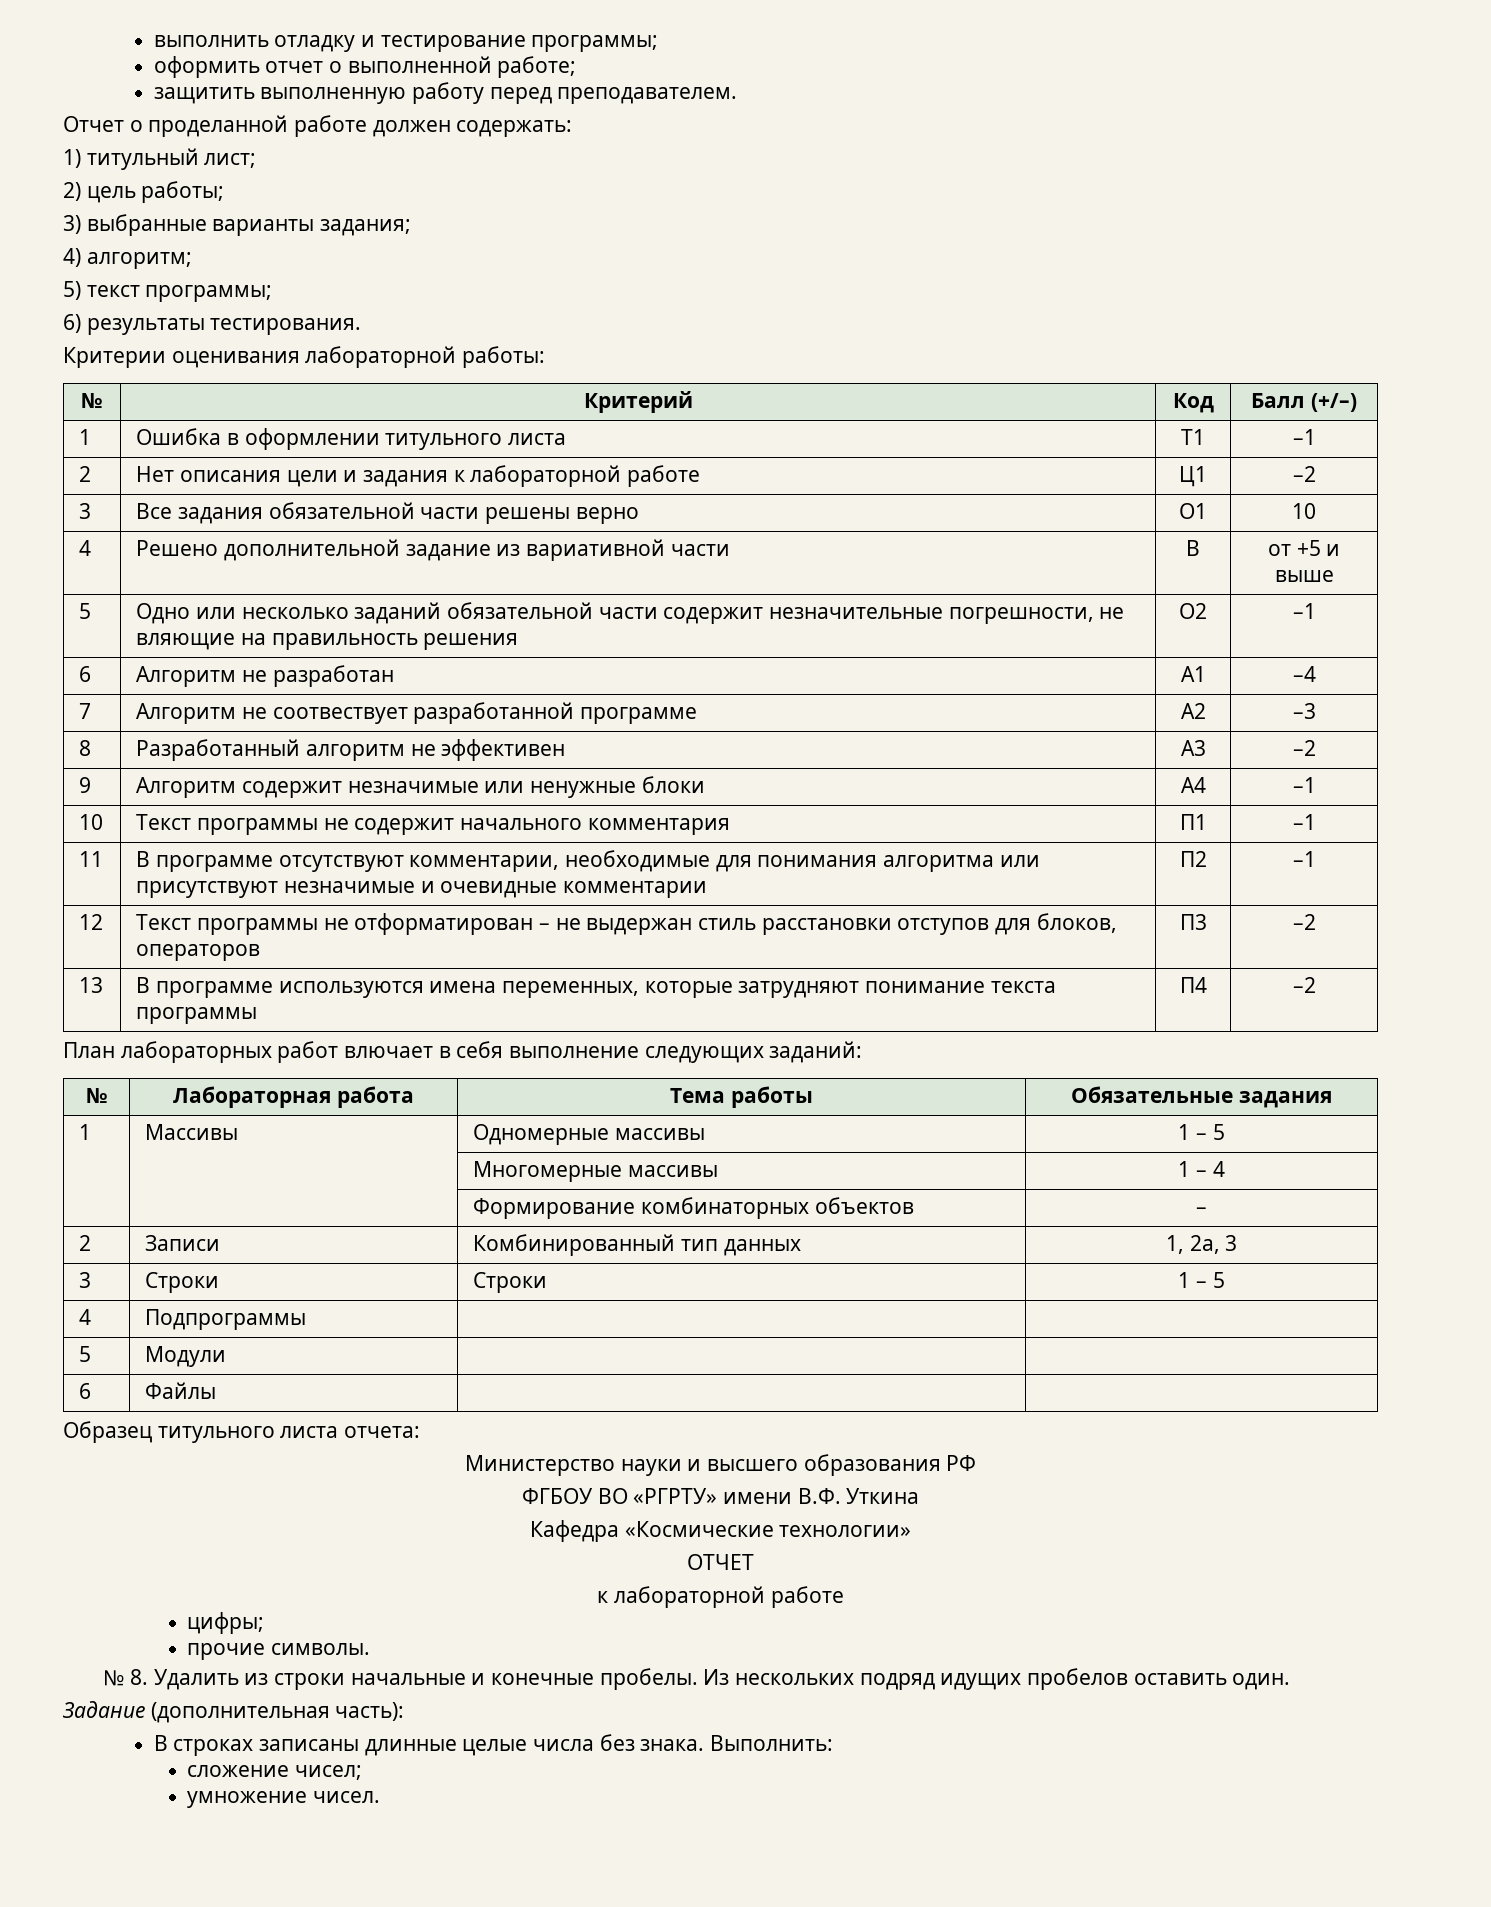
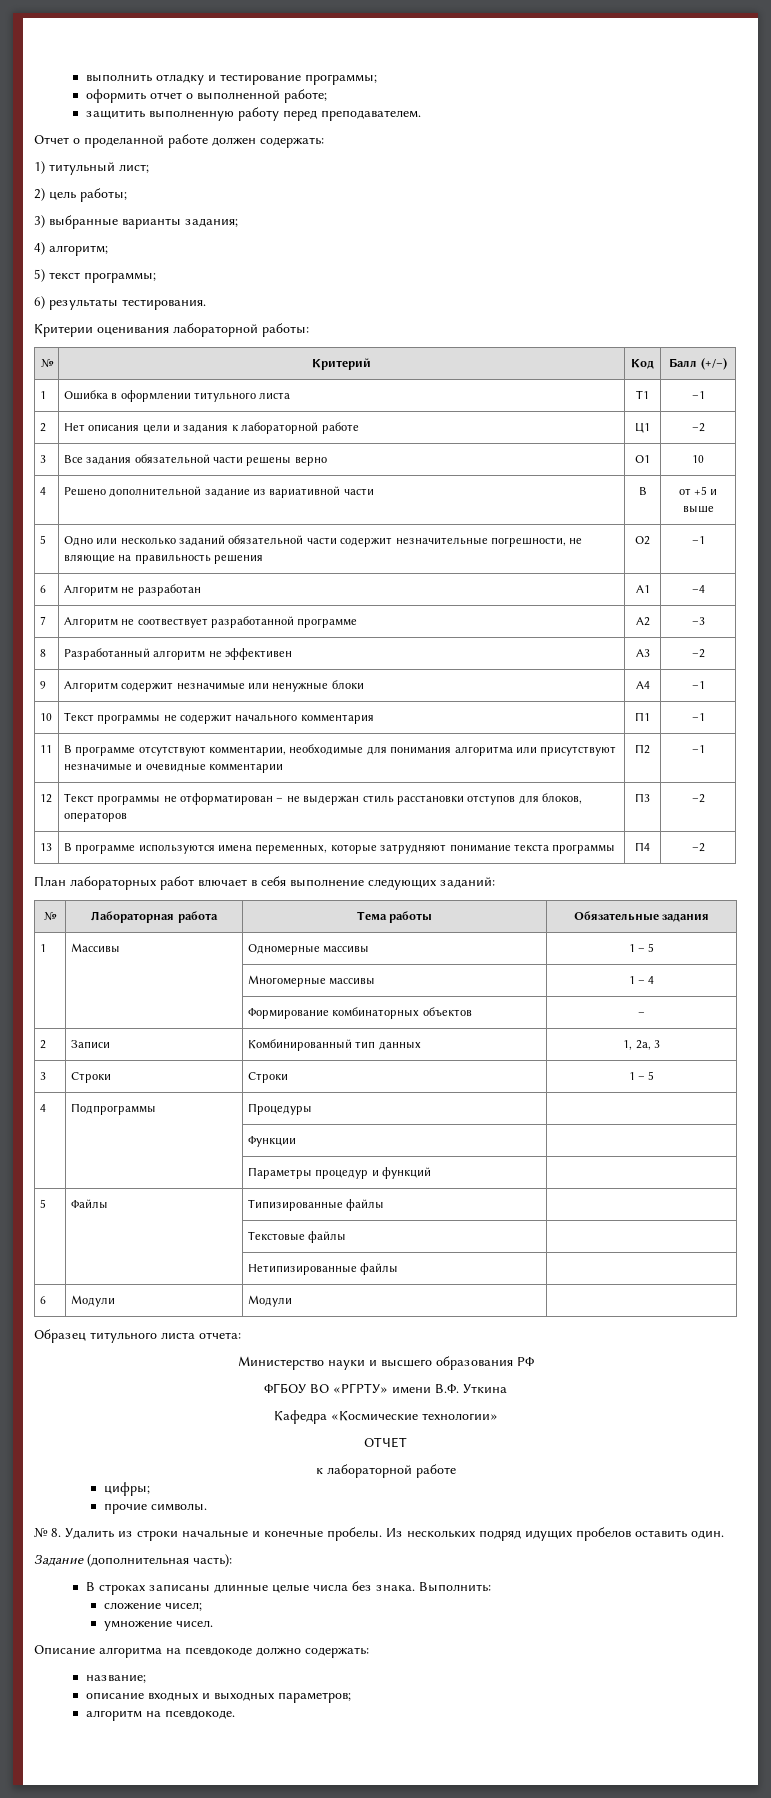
- 4 | Подпрограммы | |
- 5 | Модули | |
- 6 | Файлы | |
+ 4 | Подпрограммы | Процедуры |
+ | | Функции |
+ | | Параметры процедур и функций |
+ 5 | Файлы | Типизированные файлы |
+ | | Текстовые файлы |
+ | | Нетипизированные файлы |
+ 6 | Модули | Модули |
+ Описание алгоритма на псевдокоде должно содержать:
+ название;
+ описание входных и выходных параметров;
+ алгоритм на псевдокоде.

